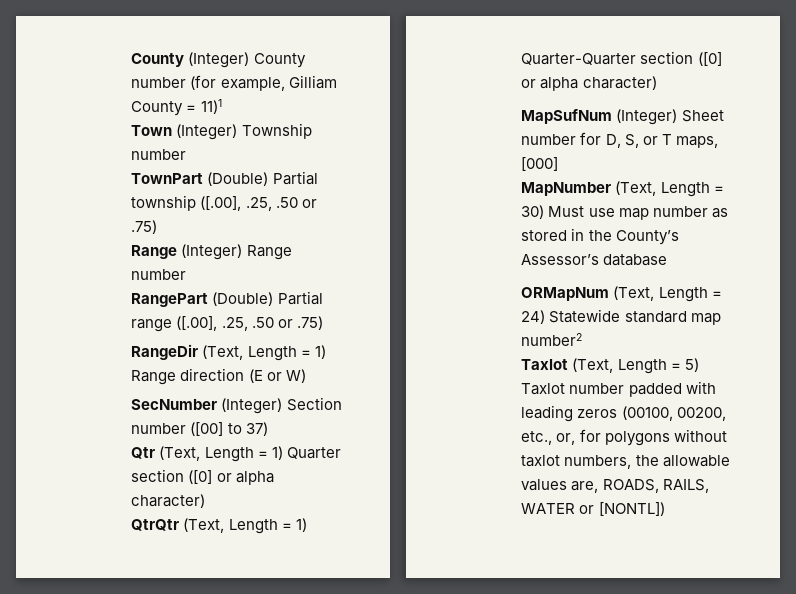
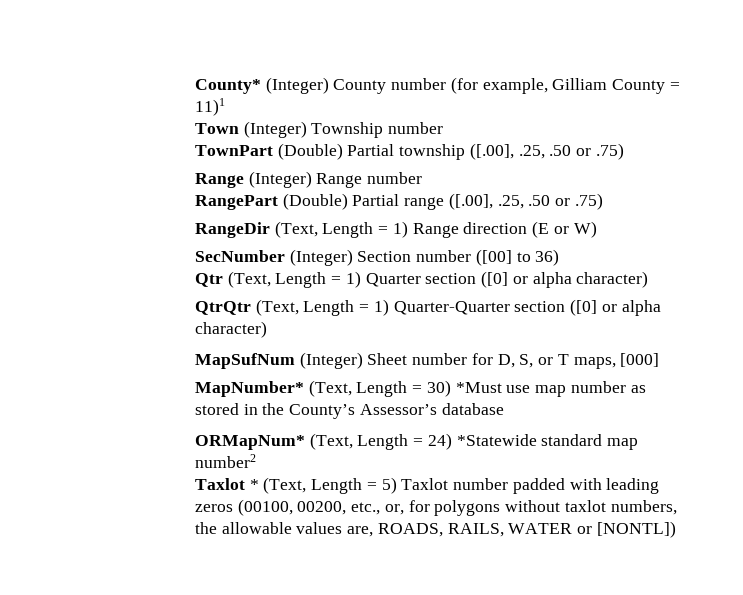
- County (Integer) County number (for example, Gilliam County = 11)1
+ County* (Integer) County number (for example, Gilliam County = 11)1
- SecNumber (Integer) Section number ([00] to 37)
+ SecNumber (Integer) Section number ([00] to 36)
- MapNumber (Text, Length = 30) Must use map number as stored in the County’s Assessor’s database
+ MapNumber* (Text, Length = 30) *Must use map number as stored in the County’s Assessor’s database
- ORMapNum (Text, Length = 24) Statewide standard map number2
+ ORMapNum* (Text, Length = 24) *Statewide standard map number2
- Taxlot (Text, Length = 5) Taxlot number padded with leading zeros (00100, 00200, etc., or, for polygons without taxlot numbers, the allowable values are, ROADS, RAILS, WATER or [NONTL])
+ Taxlot * (Text, Length = 5) Taxlot number padded with leading zeros (00100, 00200, etc., or, for polygons without taxlot numbers, the allowable values are, ROADS, RAILS, WATER or [NONTL])

